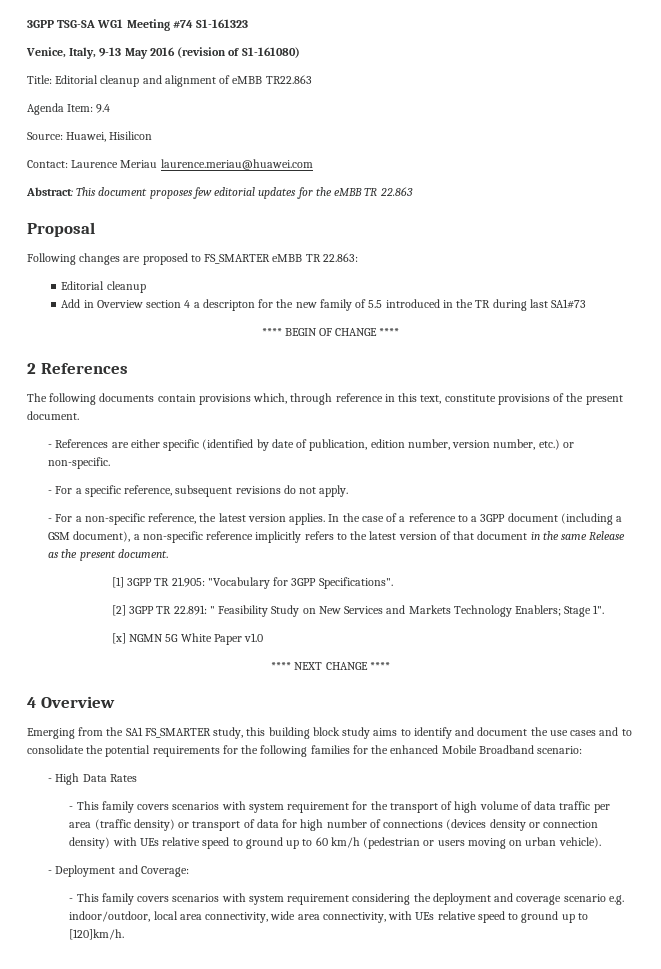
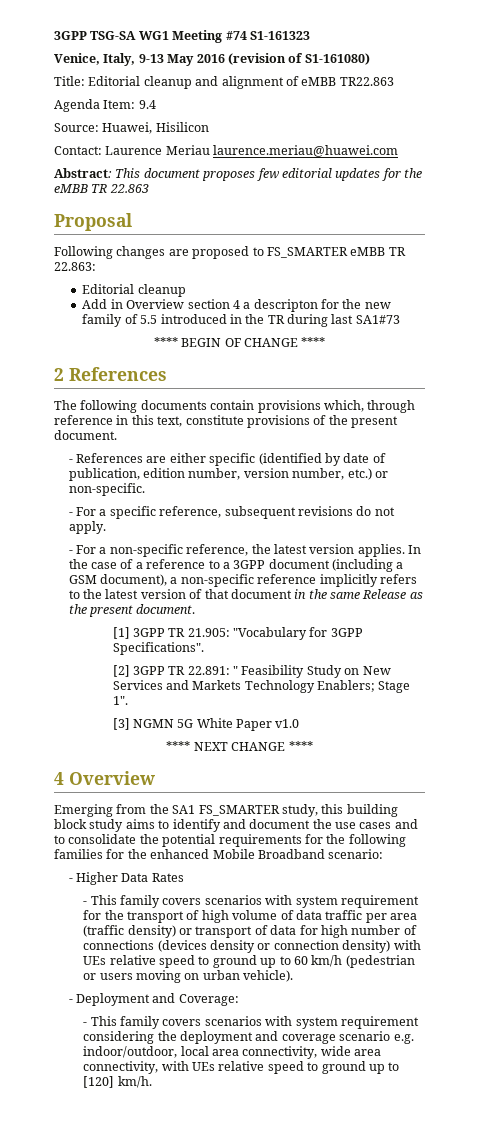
- [x] NGMN 5G White Paper v1.0
+ [3] NGMN 5G White Paper v1.0
- - High Data Rates
+ - Higher Data Rates
- - This family covers scenarios with system requirement considering the deployment and coverage scenario e.g. indoor/outdoor, local area connectivity, wide area connectivity, with UEs relative speed to ground up to [120]km/h.
+ - This family covers scenarios with system requirement considering the deployment and coverage scenario e.g. indoor/outdoor, local area connectivity, wide area connectivity, with UEs relative speed to ground up to [120] km/h.

